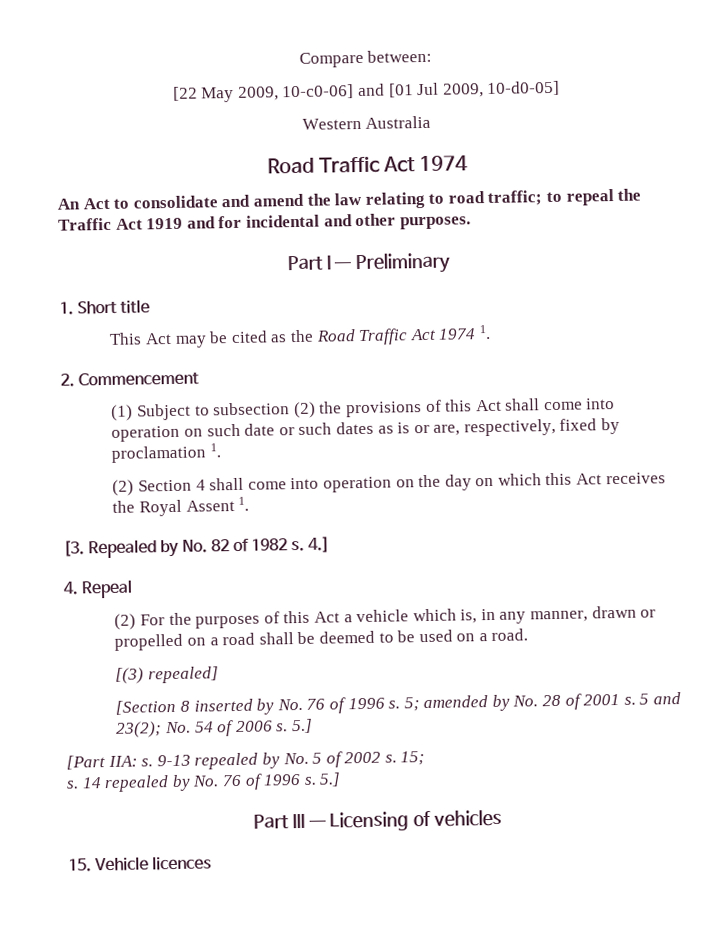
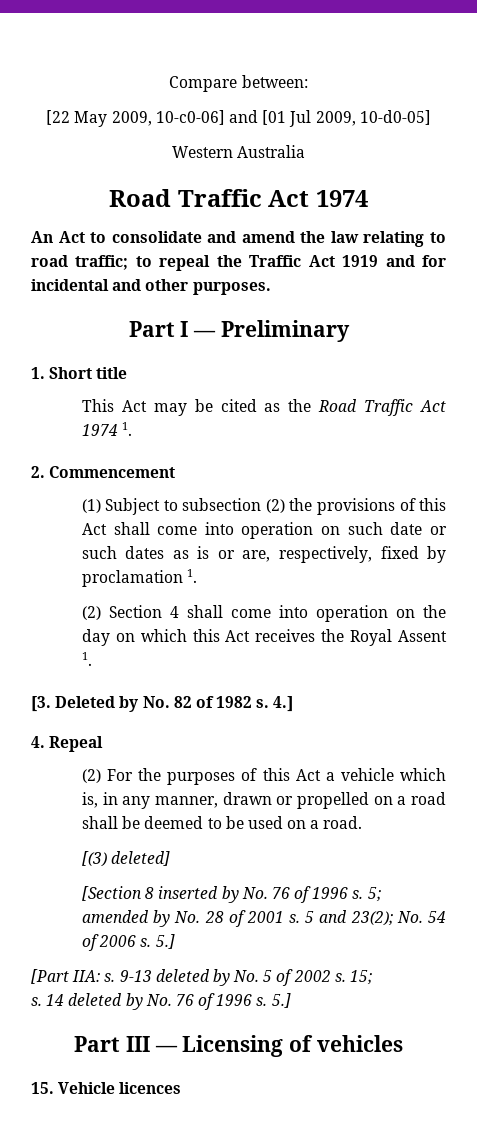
- [3. Repealed by No. 82 of 1982 s.
+ [3. Deleted by No. 82 of 1982 s.
- [(3) repealed]
+ [(3) deleted]
- 9-13 repealed by No. 5 of 2002 s.
+ 9-13 deleted by No. 5 of 2002 s.
- 14 repealed by No. 76 of 1996 s.
+ 14 deleted by No. 76 of 1996 s.

